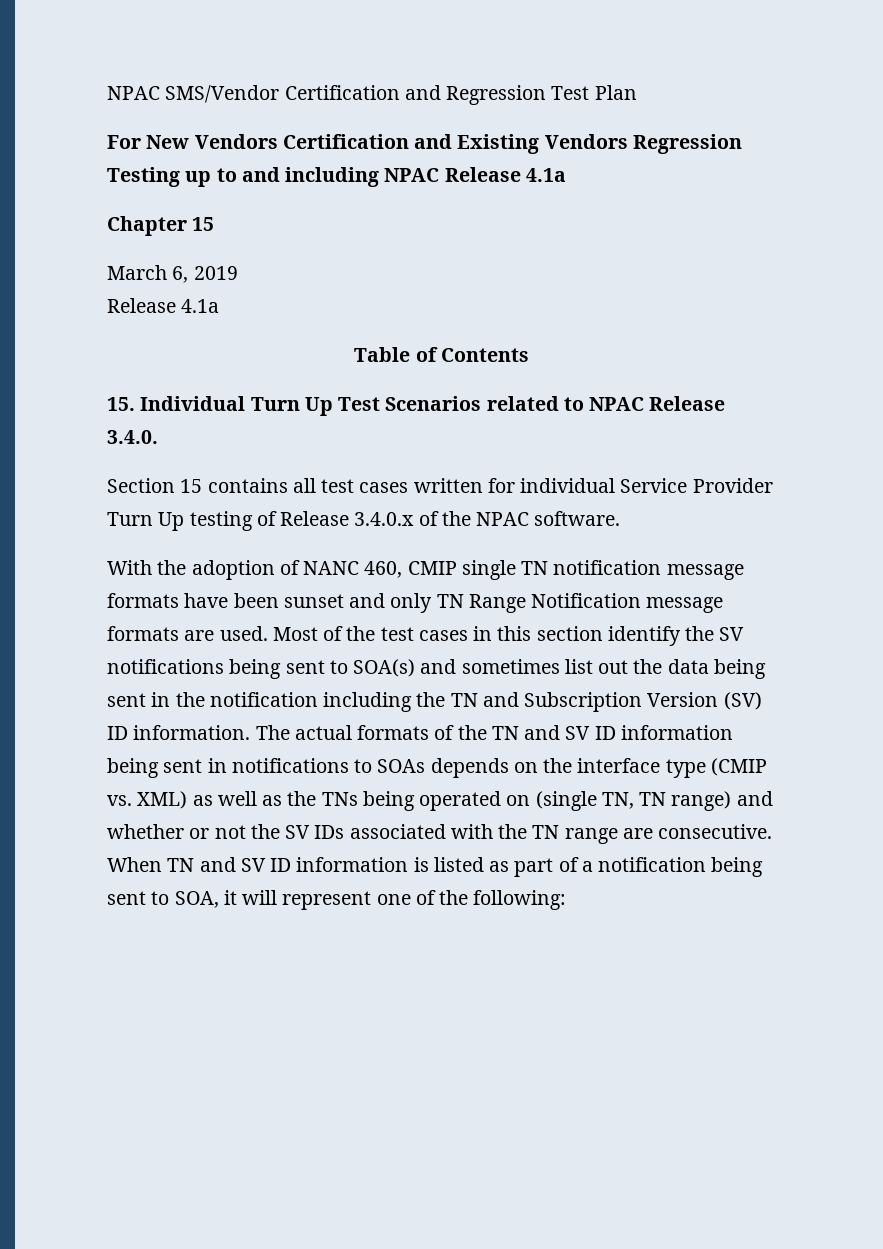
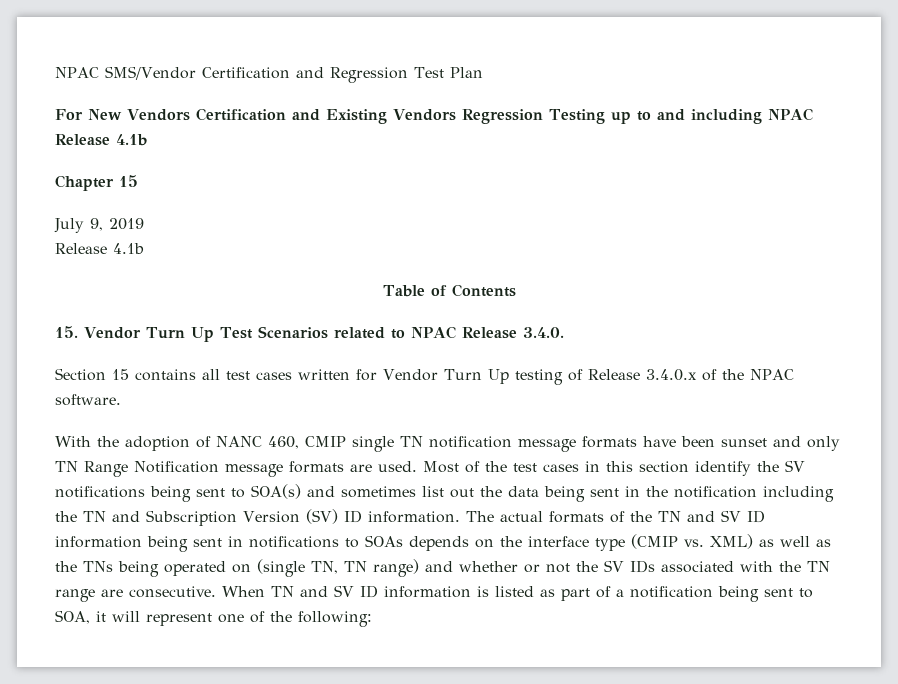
- For New Vendors Certification and Existing Vendors Regression Testing up to and including NPAC Release 4.1a
+ For New Vendors Certification and Existing Vendors Regression Testing up to and including NPAC Release 4.1b
- March 6, 2019
- Release 4.1a
+ July 9, 2019
+ Release 4.1b
- 15. Individual Turn Up Test Scenarios related to NPAC Release 3.4.0.
+ 15. Vendor Turn Up Test Scenarios related to NPAC Release 3.4.0.
- Section 15 contains all test cases written for individual Service Provider Turn Up testing of Release 3.4.0.x of the NPAC software.
+ Section 15 contains all test cases written for Vendor Turn Up testing of Release 3.4.0.x of the NPAC software.

